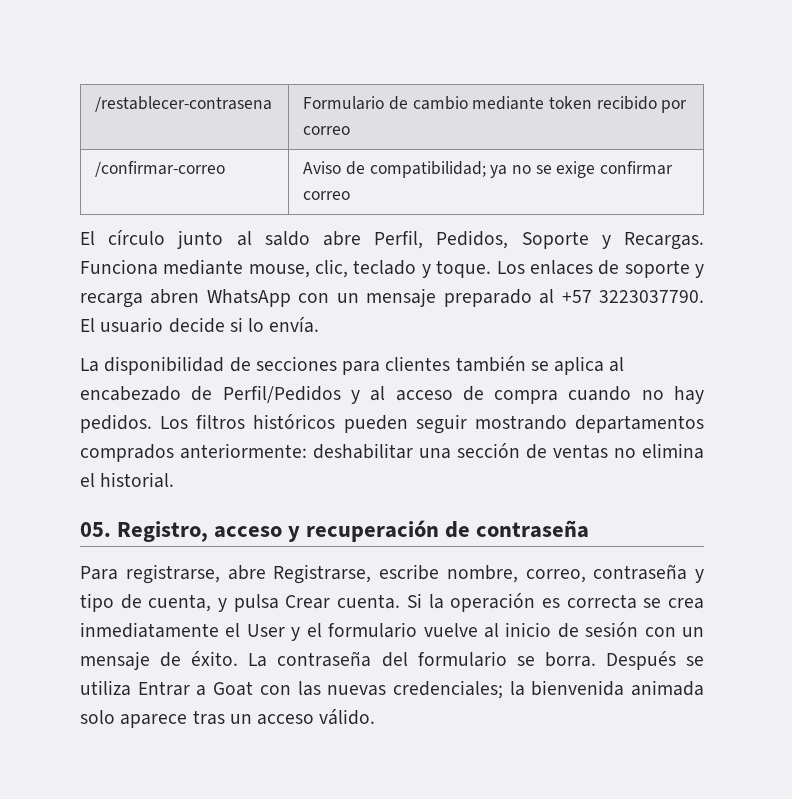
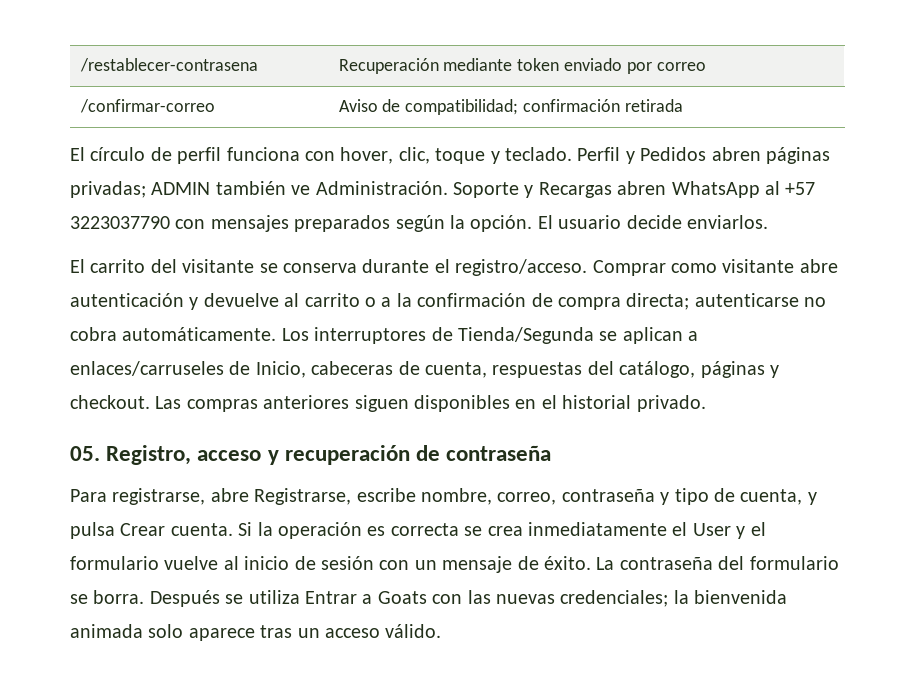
- /restablecer-contrasena | Formulario de cambio mediante token recibido por correo
+ /restablecer-contrasena | Recuperación mediante token enviado por correo
- /confirmar-correo | Aviso de compatibilidad; ya no se exige confirmar correo
- El círculo junto al saldo abre Perfil, Pedidos, Soporte y Recargas. Funciona mediante mouse, clic, teclado y toque. Los enlaces de soporte y recarga abren WhatsApp con un mensaje preparado al +57 3223037790. El usuario decide si lo envía.
- La disponibilidad de secciones para clientes también se aplica al encabezado de Perfil/Pedidos y al acceso de compra cuando no hay pedidos. Los filtros históricos pueden seguir mostrando departamentos comprados anteriormente: deshabilitar una sección de ventas no elimina el historial.
+ /confirmar-correo | Aviso de compatibilidad; confirmación retirada
+ El círculo de perfil funciona con hover, clic, toque y teclado. Perfil y Pedidos abren páginas privadas; ADMIN también ve Administración. Soporte y Recargas abren WhatsApp al +57 3223037790 con mensajes preparados según la opción. El usuario decide enviarlos.
+ El carrito del visitante se conserva durante el registro/acceso. Comprar como visitante abre autenticación y devuelve al carrito o a la confirmación de compra directa; autenticarse no cobra automáticamente. Los interruptores de Tienda/Segunda se aplican a enlaces/carruseles de Inicio, cabeceras de cuenta, respuestas del catálogo, páginas y checkout. Las compras anteriores siguen disponibles en el historial privado.
- Después se utiliza Entrar a Goat con las nuevas credenciales; la bienvenida animada solo aparece tras un acceso válido.
+ Después se utiliza Entrar a Goats con las nuevas credenciales; la bienvenida animada solo aparece tras un acceso válido.

